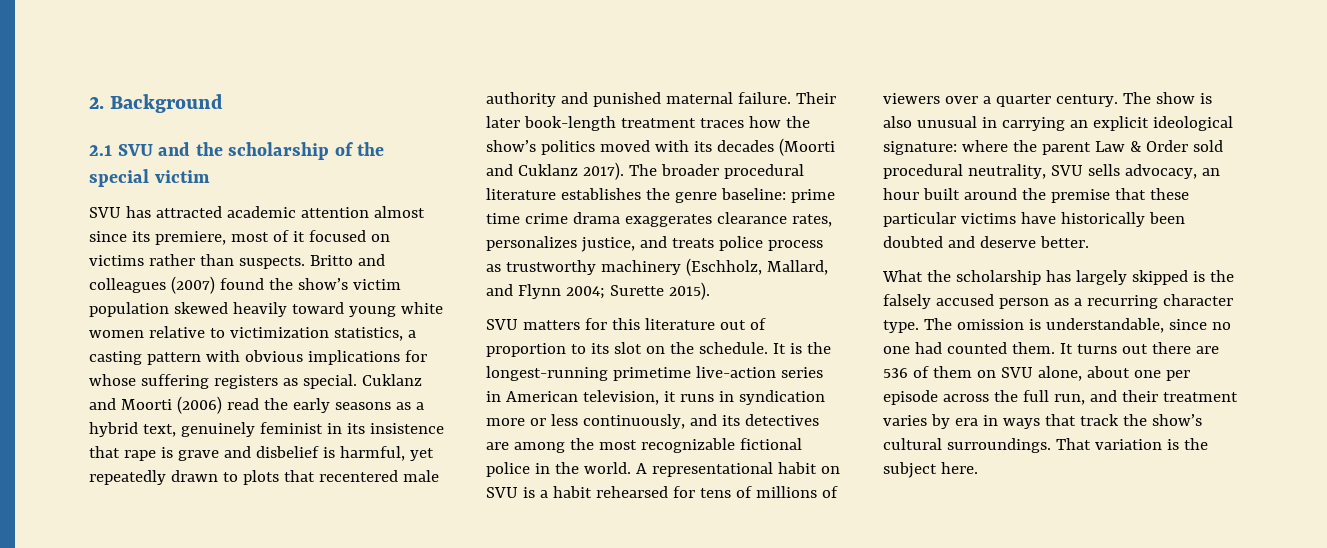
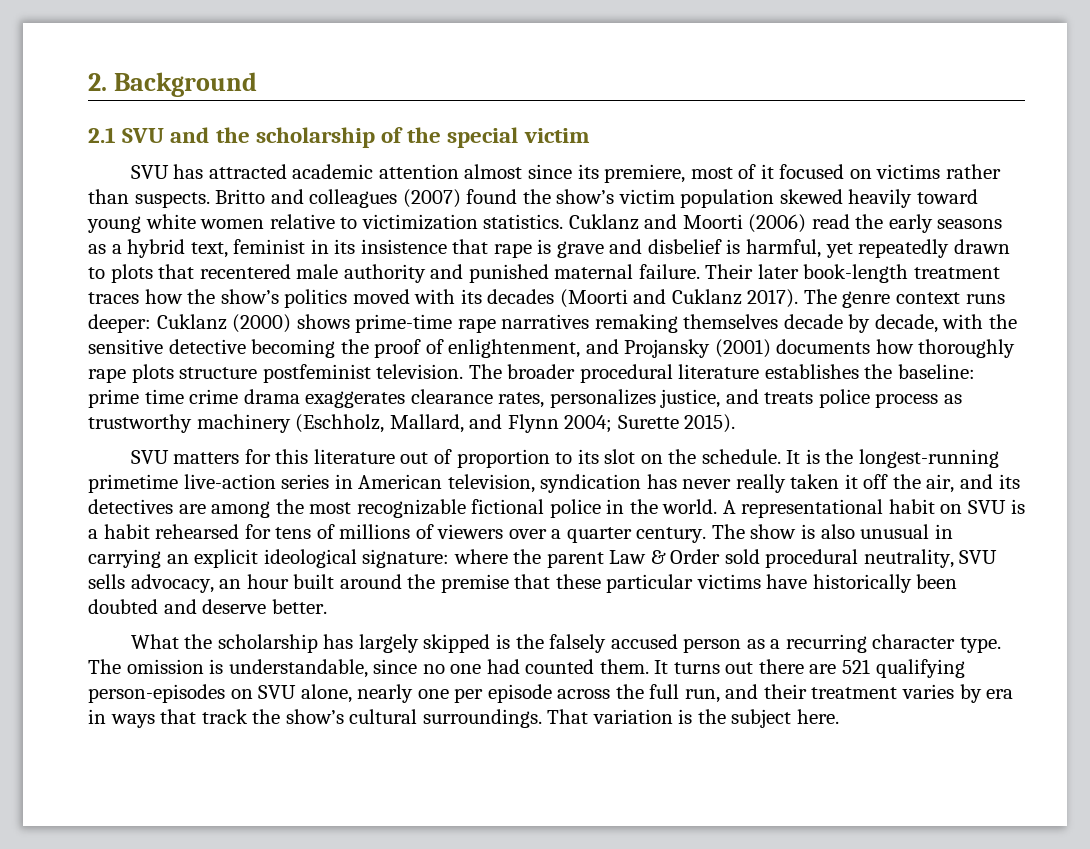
- Britto and colleagues (2007) found the show’s victim population skewed heavily toward young white women relative to victimization statistics, a casting pattern with obvious implications for whose suffering registers as special.
+ Britto and colleagues (2007) found the show’s victim population skewed heavily toward young white women relative to victimization statistics.
- Cuklanz and Moorti (2006) read the early seasons as a hybrid text, genuinely feminist in its insistence that rape is grave and disbelief is harmful, yet repeatedly drawn to plots that recentered male authority and punished maternal failure.
+ Cuklanz and Moorti (2006) read the early seasons as a hybrid text, feminist in its insistence that rape is grave and disbelief is harmful, yet repeatedly drawn to plots that recentered male authority and punished maternal failure.
- The broader procedural literature establishes the genre baseline: prime time crime drama exaggerates clearance rates, personalizes justice, and treats police process as trustworthy machinery (Eschholz, Mallard, and Flynn 2004; Surette 2015).
+ The genre context runs deeper: Cuklanz (2000) shows prime-time rape narratives remaking themselves decade by decade, with the sensitive detective becoming the proof of enlightenment, and Projansky (2001) documents how thoroughly rape plots structure postfeminist television. The broader procedural literature establishes the baseline: prime time crime drama exaggerates clearance rates, personalizes justice, and treats police process as trustworthy machinery (Eschholz, Mallard, and Flynn 2004; Surette 2015).
- It is the longest-running primetime live-action series in American television, it runs in syndication more or less continuously, and its detectives are among the most recognizable fictional police in the world.
+ It is the longest-running primetime live-action series in American television, syndication has never really taken it off the air, and its detectives are among the most recognizable fictional police in the world.
- It turns out there are 536 of them on SVU alone, about one per episode across the full run, and their treatment varies by era in ways that track the show’s cultural surroundings.
+ It turns out there are 521 qualifying person-episodes on SVU alone, nearly one per episode across the full run, and their treatment varies by era in ways that track the show’s cultural surroundings.

